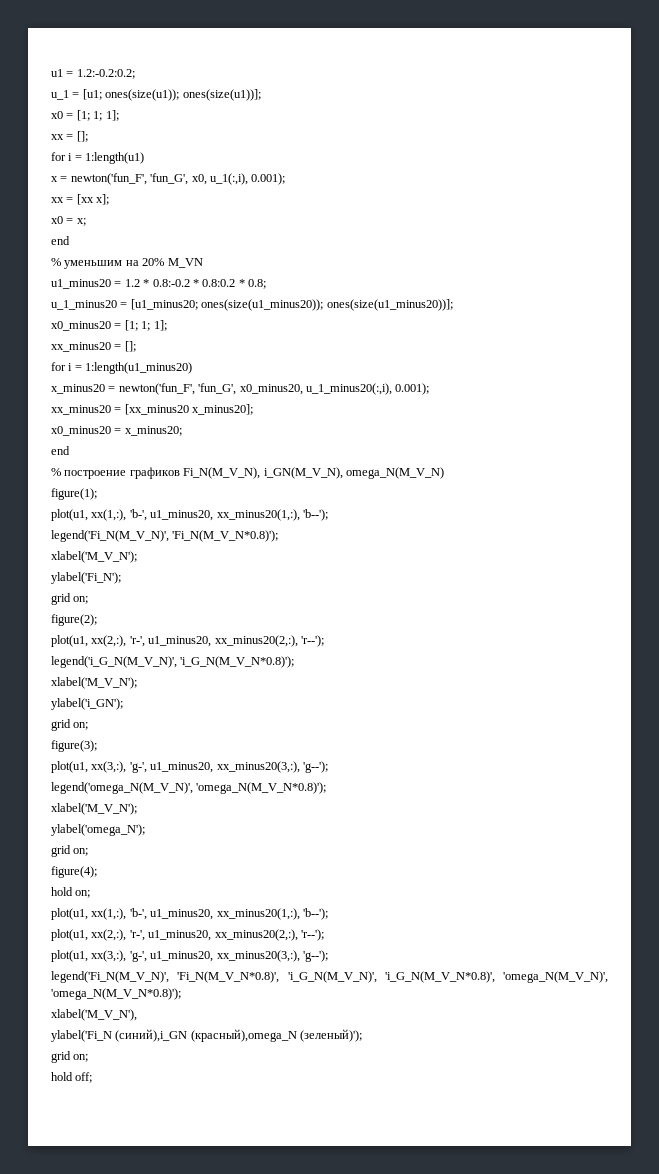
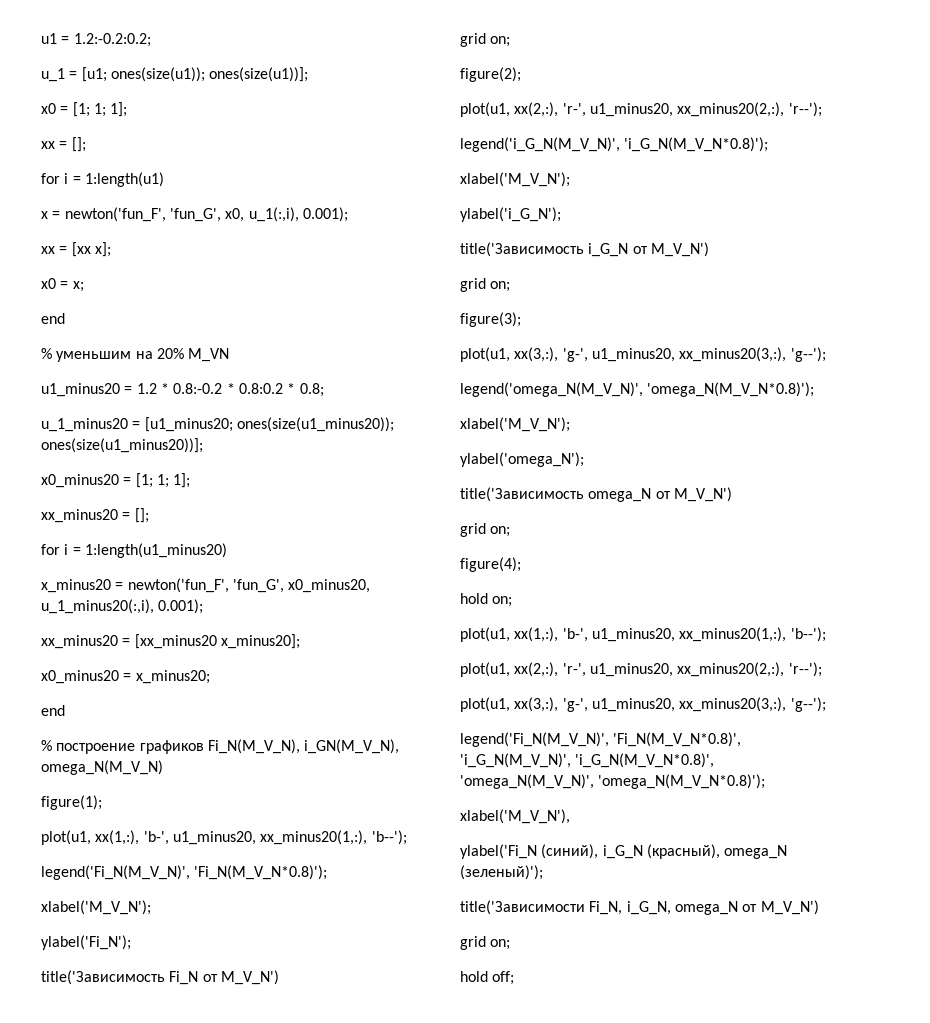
+ title('Зависимость Fi_N от M_V_N')
- ylabel('i_GN');
+ ylabel('i_G_N');
+ title('Зависимость i_G_N от M_V_N')
+ title('Зависимость omega_N от M_V_N')
- ylabel('Fi_N (синий),i_GN (красный),omega_N (зеленый)');
+ ylabel('Fi_N (синий), i_G_N (красный), omega_N (зеленый)');
+ title('Зависимости Fi_N, i_G_N, omega_N от M_V_N')

